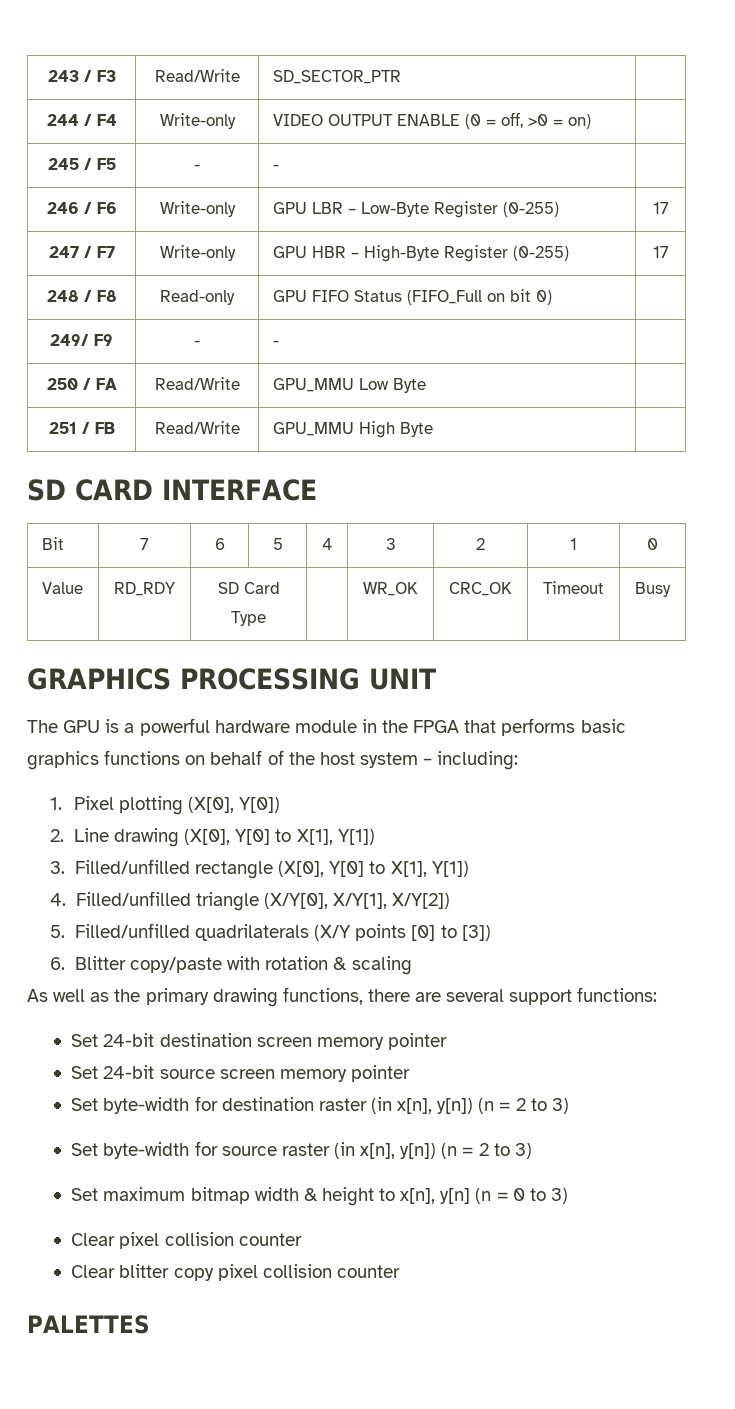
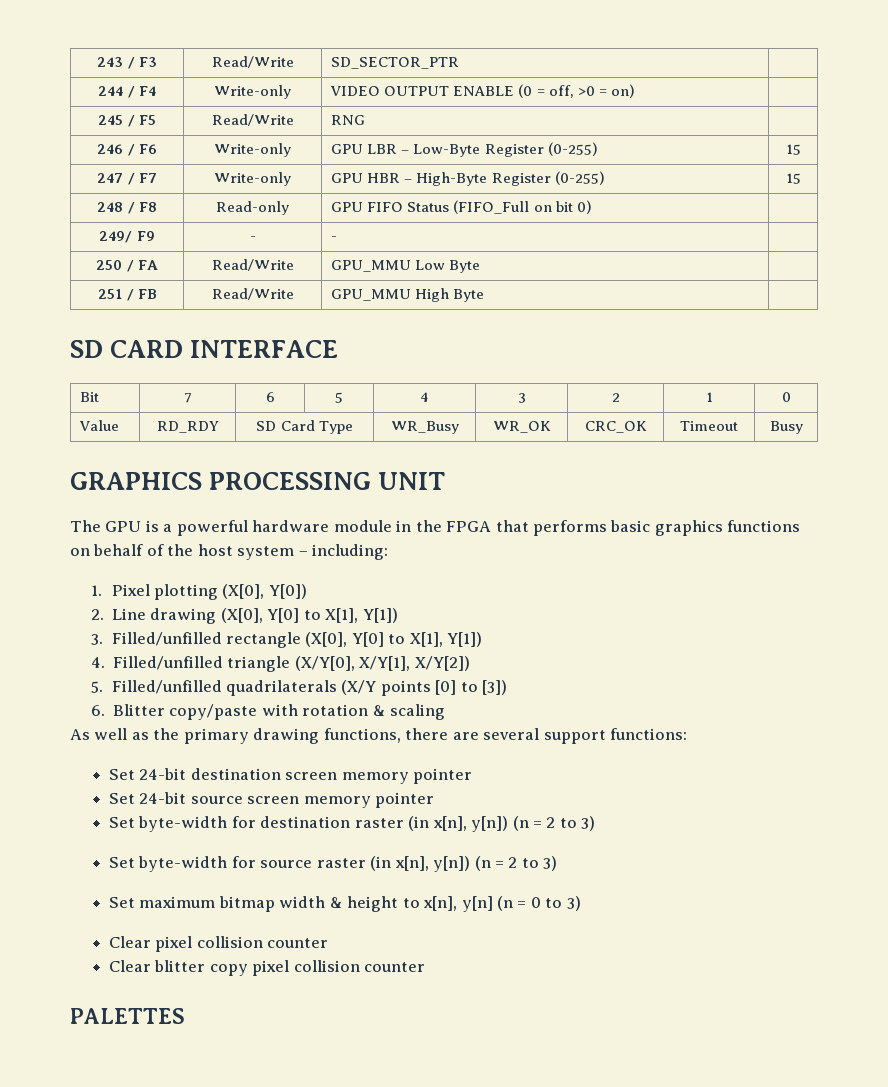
- 245 / F5 | - | - |
+ 245 / F5 | Read/Write | RNG |
- 246 / F6 | Write-only | GPU LBR – Low-Byte Register (0-255) | 17
+ 246 / F6 | Write-only | GPU LBR – Low-Byte Register (0-255) | 15
- 247 / F7 | Write-only | GPU HBR – High-Byte Register (0-255) | 17
+ 247 / F7 | Write-only | GPU HBR – High-Byte Register (0-255) | 15
- Value | RD_RDY | SD Card Type | | WR_OK | CRC_OK | Timeout | Busy
+ Value | RD_RDY | SD Card Type | WR_Busy | WR_OK | CRC_OK | Timeout | Busy

